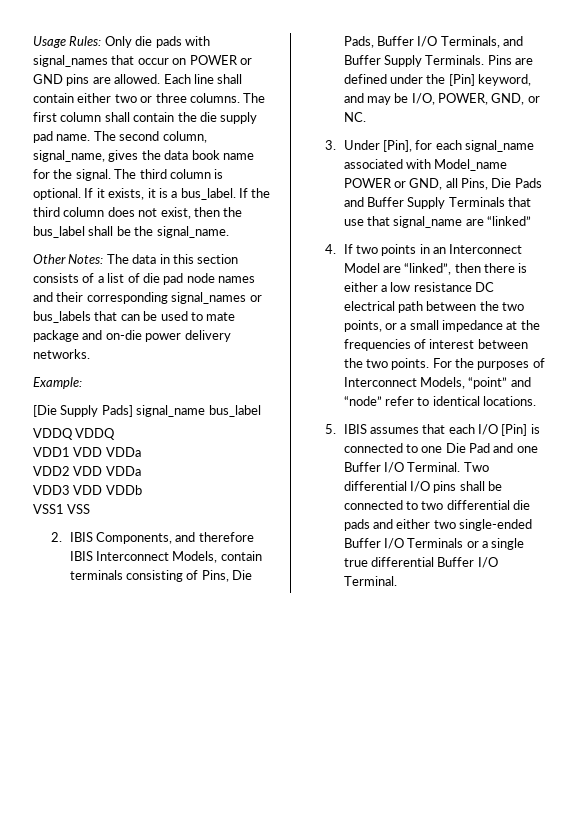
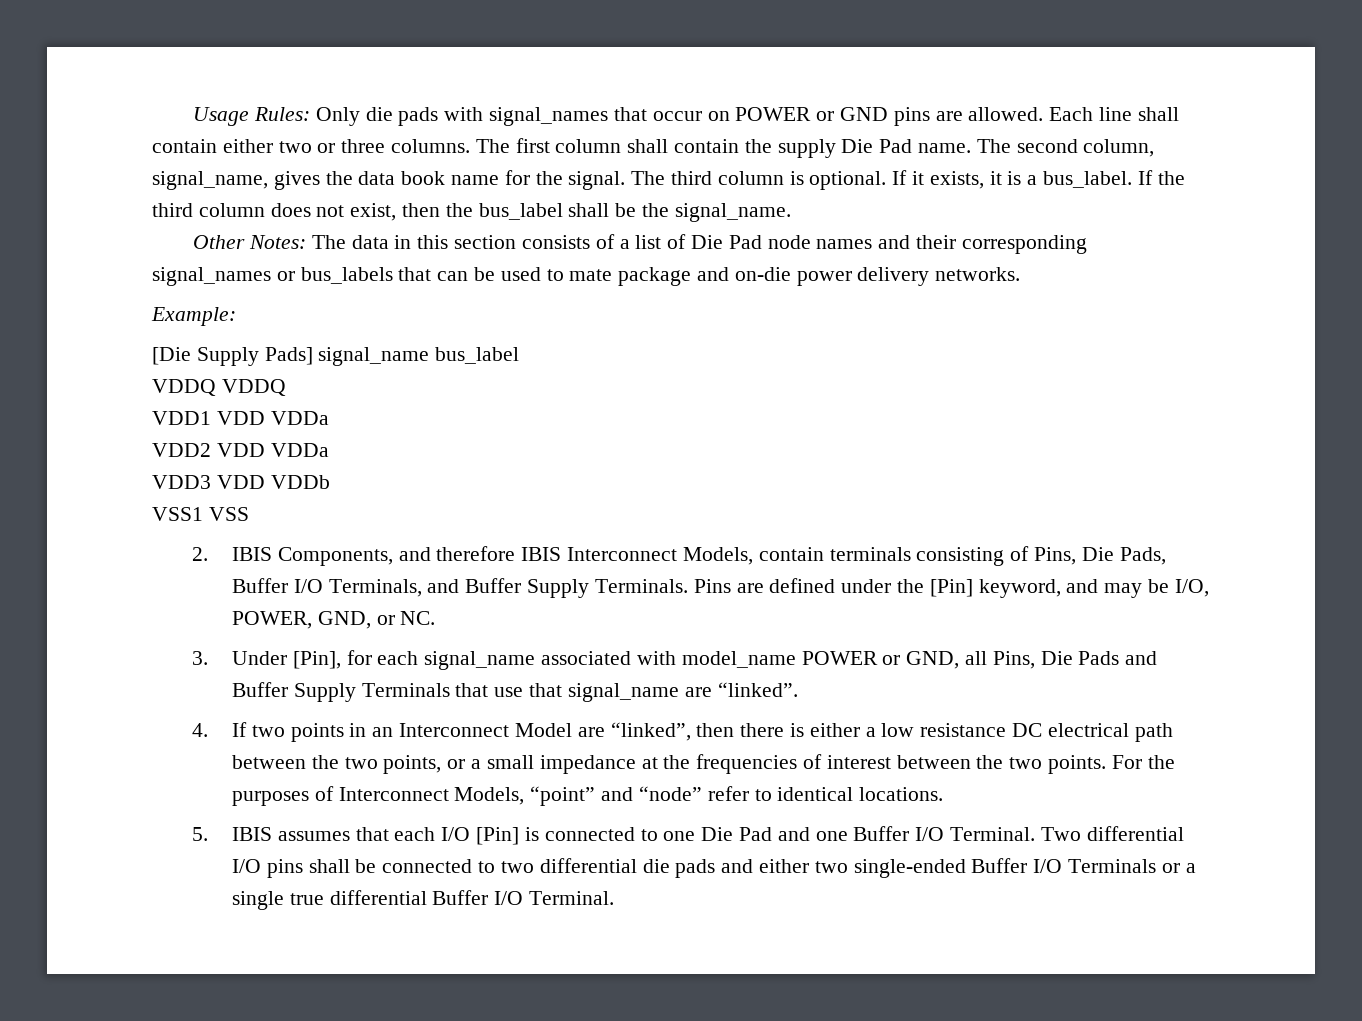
- The first column shall contain the die supply pad name.
+ The first column shall contain the supply Die Pad name.
- Other Notes: The data in this section consists of a list of die pad node names and their corresponding signal_names or bus_labels that can be used to mate package and on-die power delivery networks.
+ Other Notes: The data in this section consists of a list of Die Pad node names and their corresponding signal_names or bus_labels that can be used to mate package and on-die power delivery networks.
- 3. Under [Pin], for each signal_name associated with Model_name POWER or GND, all Pins, Die Pads and Buffer Supply Terminals that use that signal_name are “linked”
+ 3. Under [Pin], for each signal_name associated with model_name POWER or GND, all Pins, Die Pads and Buffer Supply Terminals that use that signal_name are “linked”.

